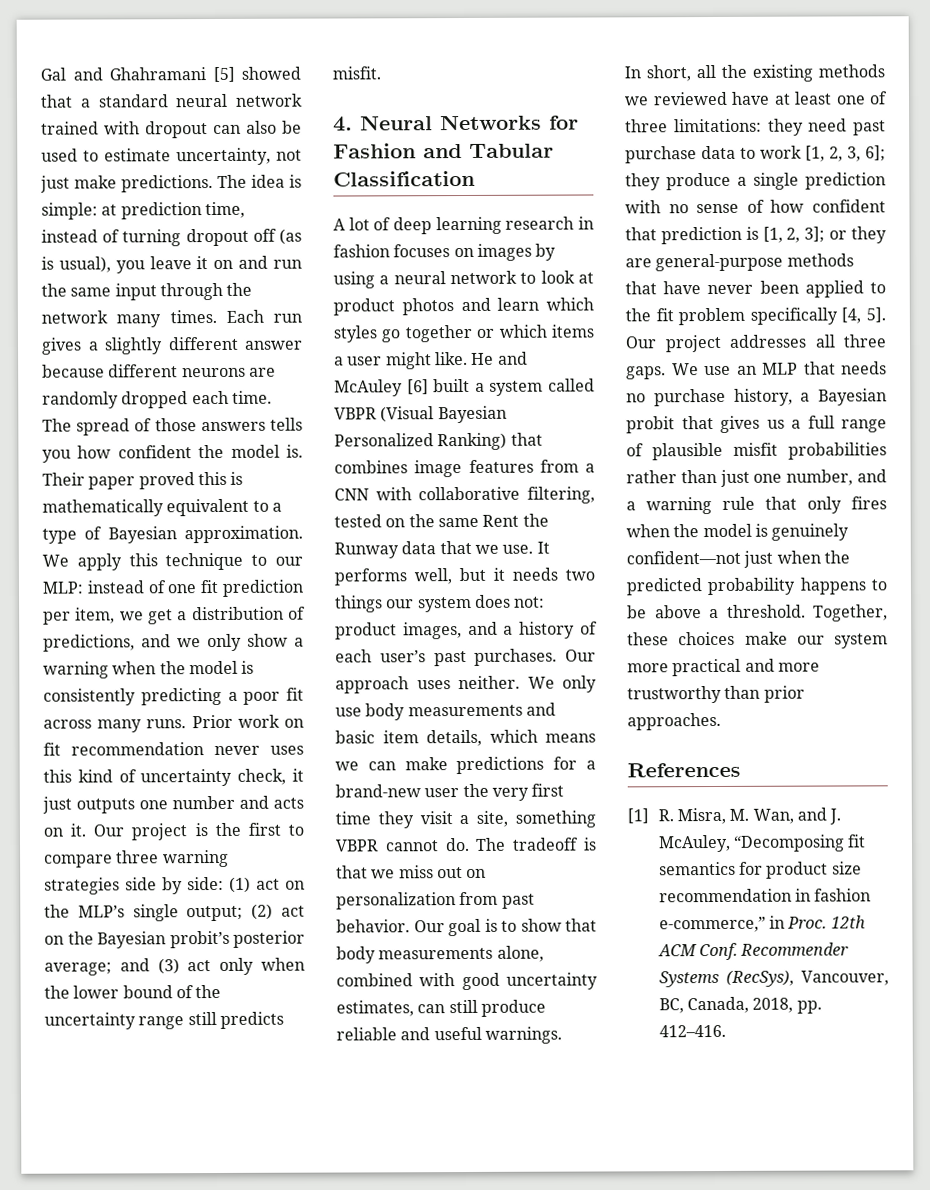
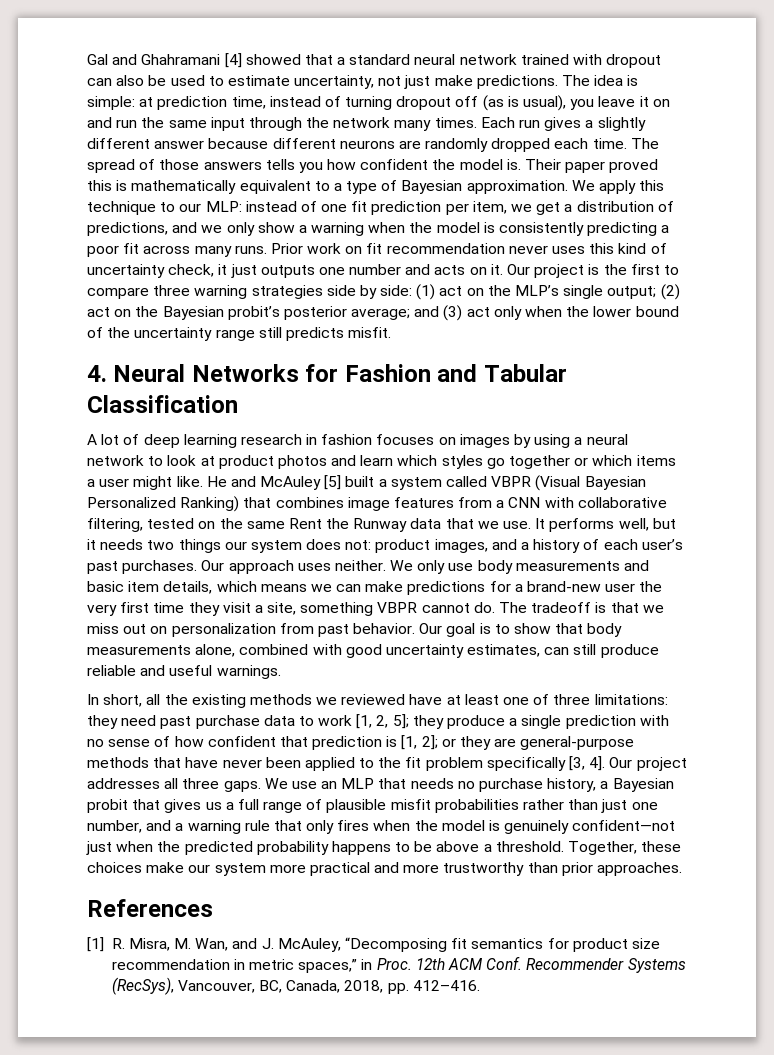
- Gal and Ghahramani [5] showed that a standard neural network trained with dropout can also be used to estimate uncertainty, not just make predictions.
+ Gal and Ghahramani [4] showed that a standard neural network trained with dropout can also be used to estimate uncertainty, not just make predictions.
- He and McAuley [6] built a system called VBPR (Visual Bayesian Personalized Ranking) that combines image features from a CNN with collaborative filtering, tested on the same Rent the Runway data that we use.
+ He and McAuley [5] built a system called VBPR (Visual Bayesian Personalized Ranking) that combines image features from a CNN with collaborative filtering, tested on the same Rent the Runway data that we use.
- In short, all the existing methods we reviewed have at least one of three limitations: they need past purchase data to work [1, 2, 3, 6]; they produce a single prediction with no sense of how confident that prediction is [1, 2, 3]; or they are general-purpose methods that have never been applied to the fit problem specifically [4, 5].
+ In short, all the existing methods we reviewed have at least one of three limitations: they need past purchase data to work [1, 2, 5]; they produce a single prediction with no sense of how confident that prediction is [1, 2]; or they are general-purpose methods that have never been applied to the fit problem specifically [3, 4].
- [1] R. Misra, M. Wan, and J. McAuley, “Decomposing fit semantics for product size recommendation in fashion e-commerce,” in Proc.
+ [1] R. Misra, M. Wan, and J. McAuley, “Decomposing fit semantics for product size recommendation in metric spaces,” in Proc.

